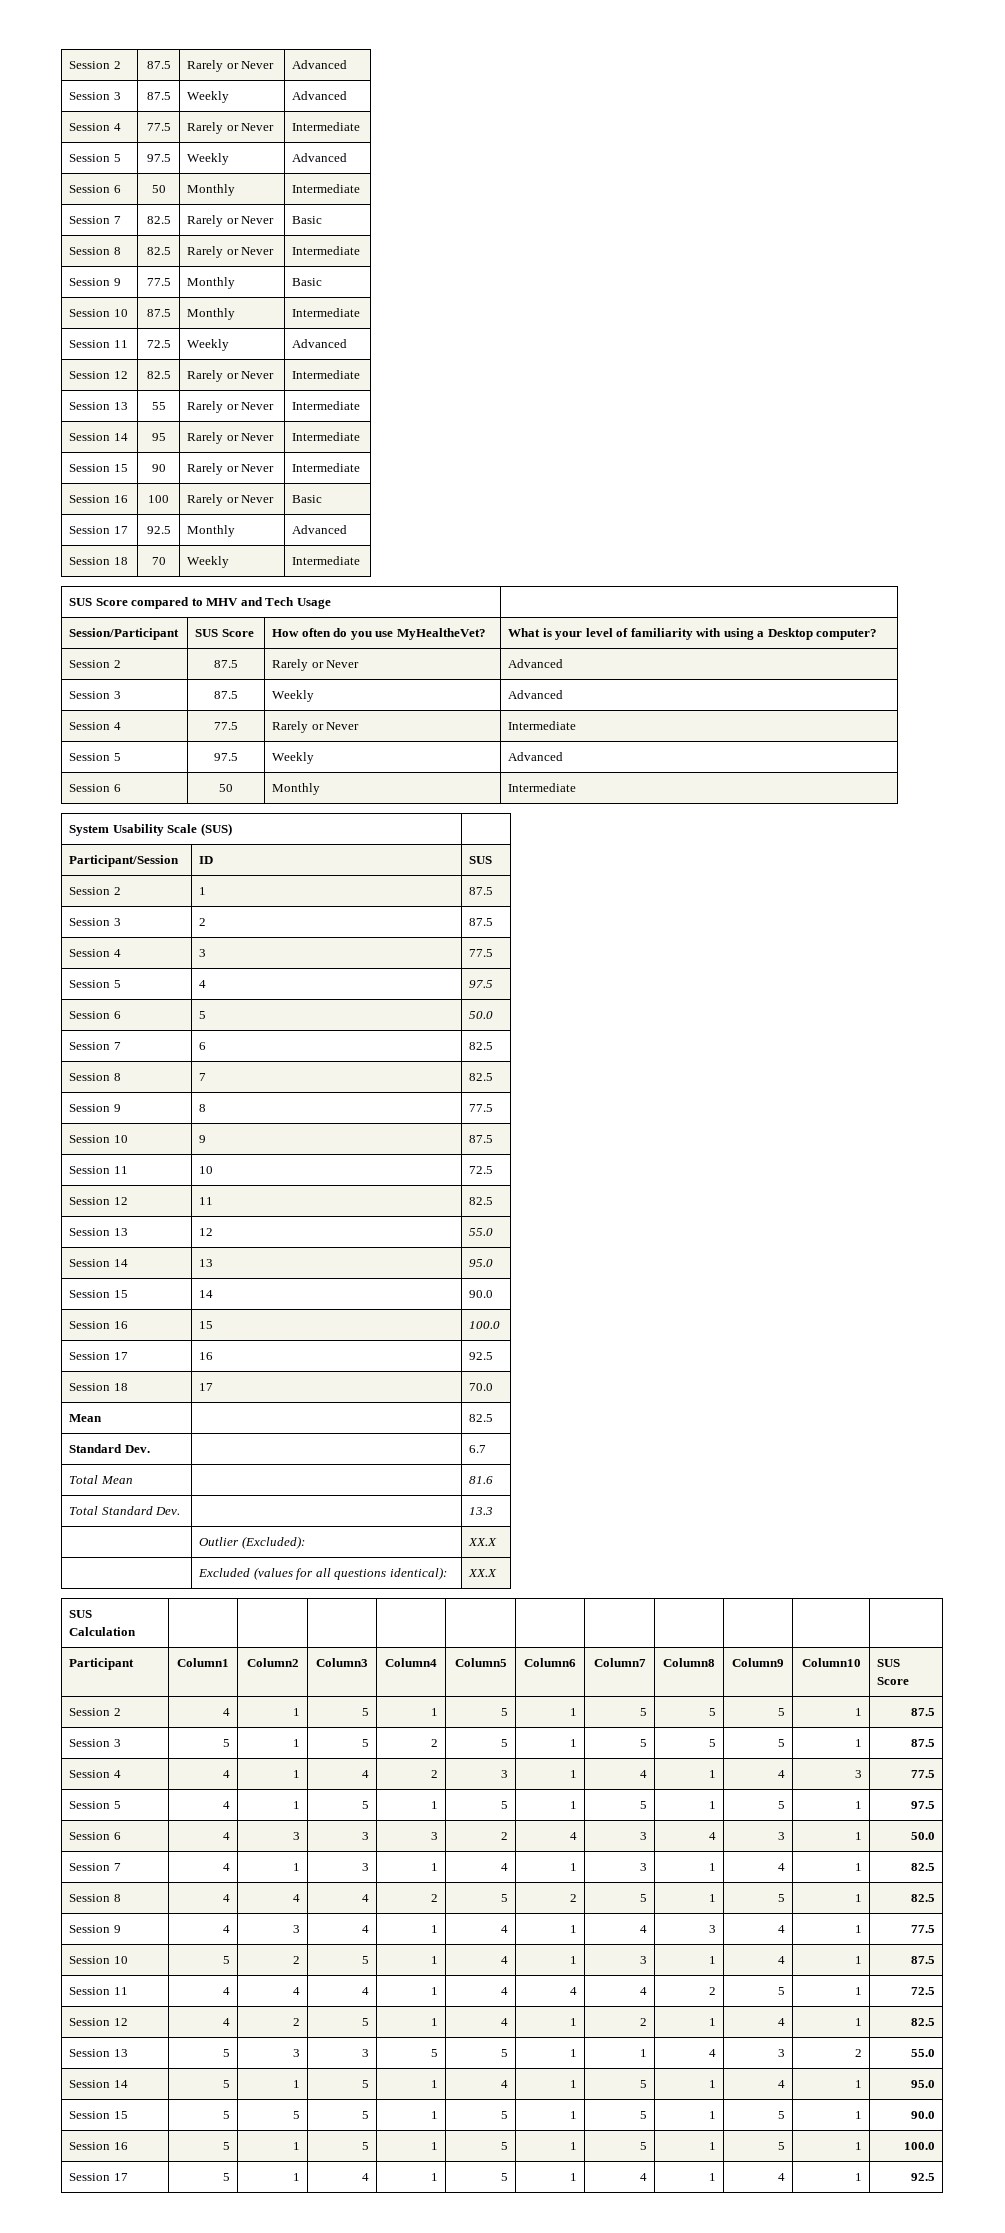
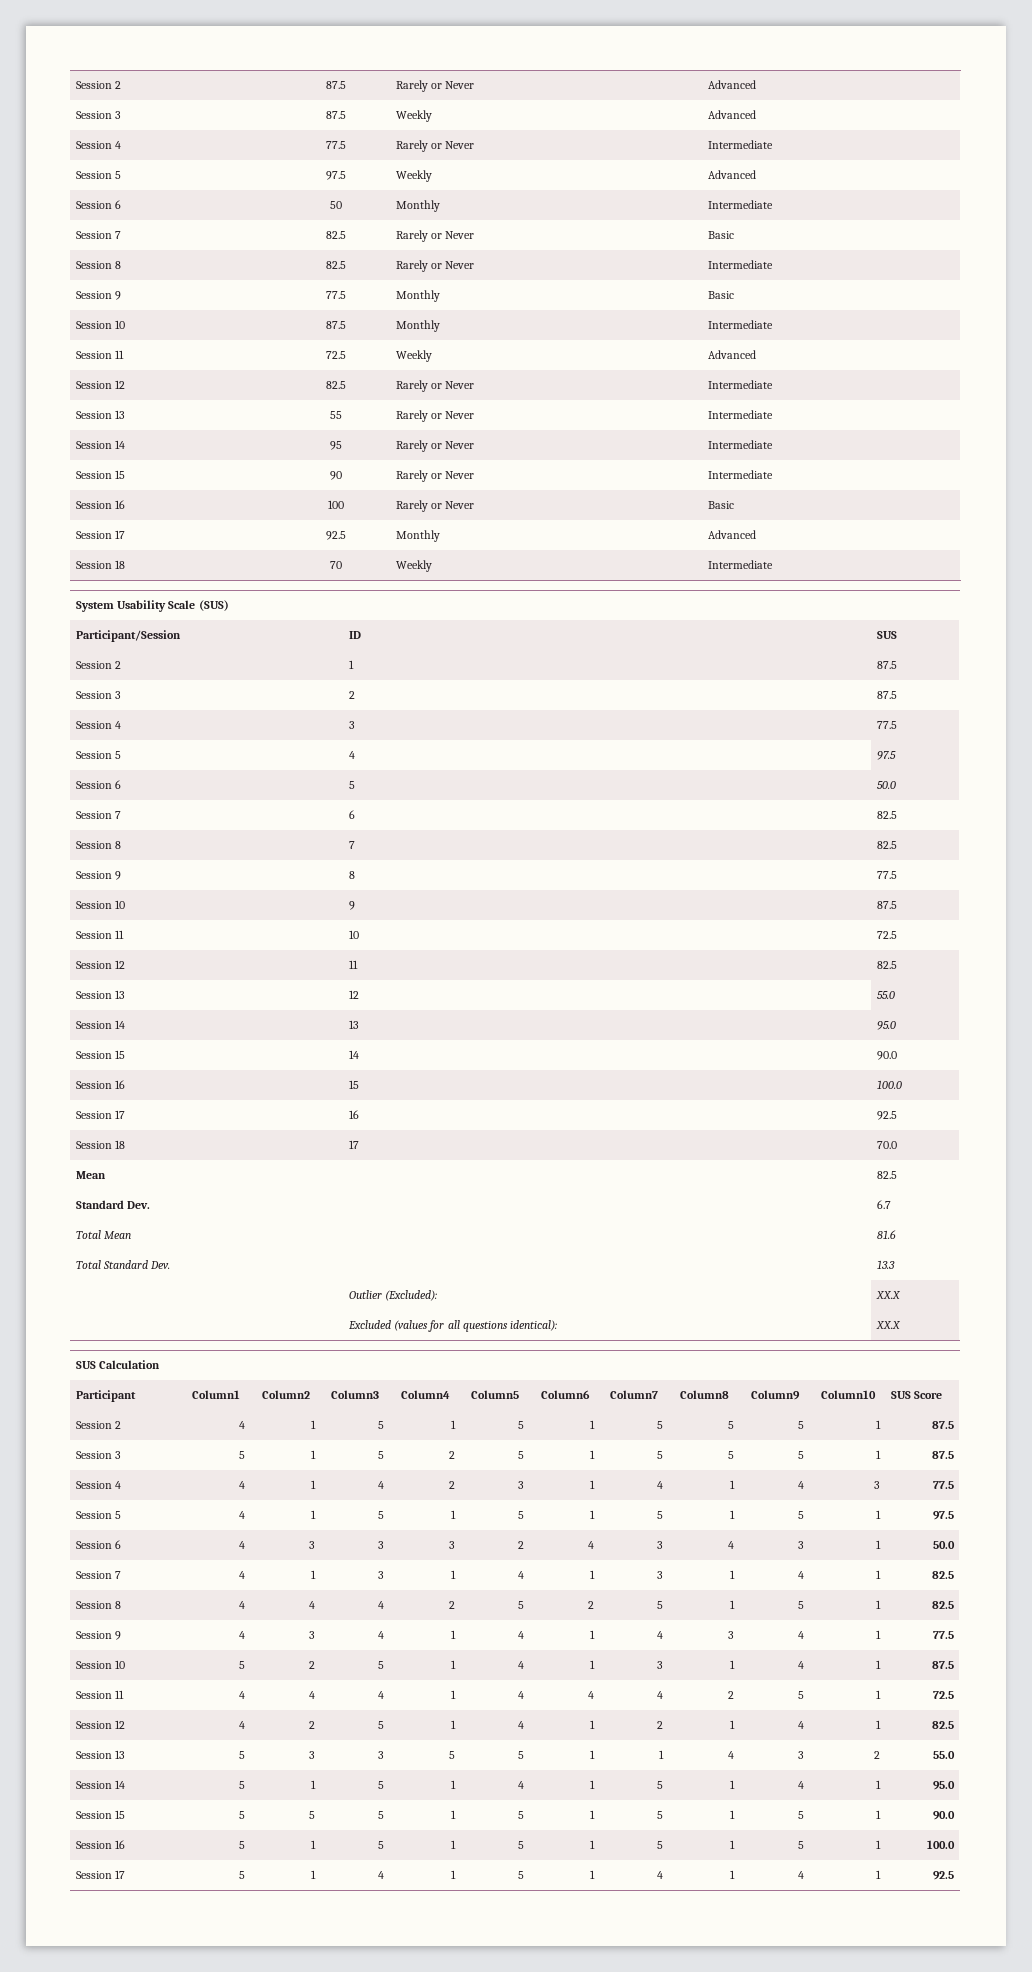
- SUS Score compared to MHV and Tech Usage |
- Session/Participant | SUS Score | How often do you use MyHealtheVet? | What is your level of familiarity with using a Desktop computer?
- Session 2 | 87.5 | Rarely or Never | Advanced
- Session 3 | 87.5 | Weekly | Advanced
- Session 4 | 77.5 | Rarely or Never | Intermediate
- Session 5 | 97.5 | Weekly | Advanced
- Session 6 | 50 | Monthly | Intermediate

